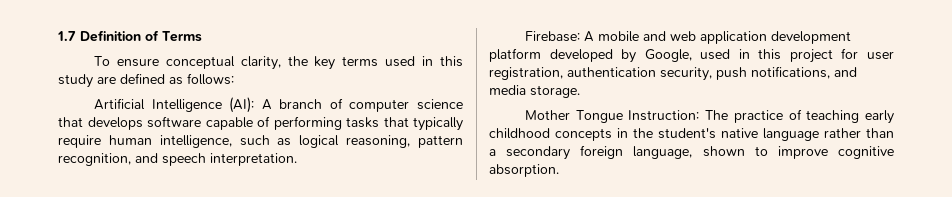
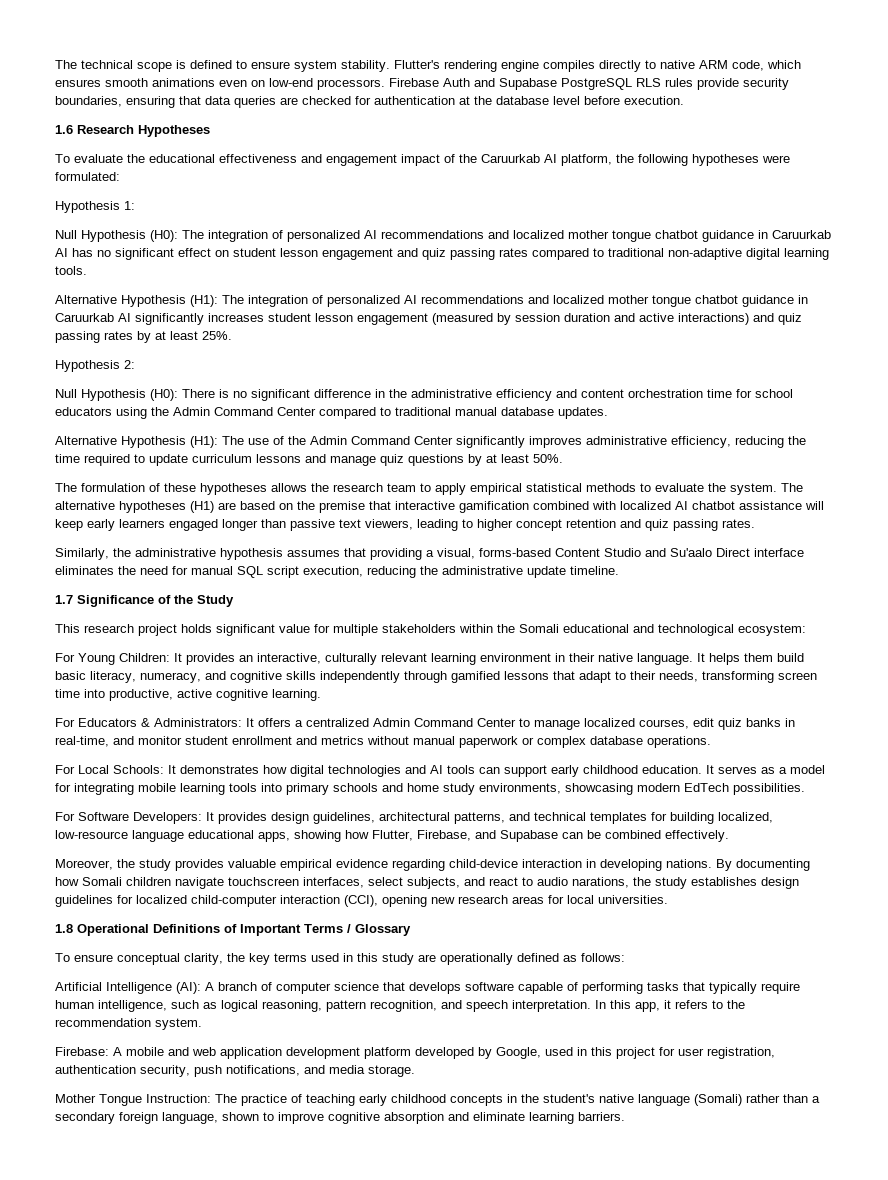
- 1.7 Definition of Terms
+ The technical scope is defined to ensure system stability. Flutter's rendering engine compiles directly to native ARM code, which ensures smooth animations even on low-end processors. Firebase Auth and Supabase PostgreSQL RLS rules provide security boundaries, ensuring that data queries are checked for authentication at the database level before execution.
+ 1.6 Research Hypotheses
+ To evaluate the educational effectiveness and engagement impact of the Caruurkab AI platform, the following hypotheses were formulated:
+ Hypothesis 1:
+ Null Hypothesis (H0): The integration of personalized AI recommendations and localized mother tongue chatbot guidance in Caruurkab AI has no significant effect on student lesson engagement and quiz passing rates compared to traditional non-adaptive digital learning tools.
+ Alternative Hypothesis (H1): The integration of personalized AI recommendations and localized mother tongue chatbot guidance in Caruurkab AI significantly increases student lesson engagement (measured by session duration and active interactions) and quiz passing rates by at least 25%.
+ Hypothesis 2:
+ Null Hypothesis (H0): There is no significant difference in the administrative efficiency and content orchestration time for school educators using the Admin Command Center compared to traditional manual database updates.
+ Alternative Hypothesis (H1): The use of the Admin Command Center significantly improves administrative efficiency, reducing the time required to update curriculum lessons and manage quiz questions by at least 50%.
+ The formulation of these hypotheses allows the research team to apply empirical statistical methods to evaluate the system. The alternative hypotheses (H1) are based on the premise that interactive gamification combined with localized AI chatbot assistance will keep early learners engaged longer than passive text viewers, leading to higher concept retention and quiz passing rates.
+ Similarly, the administrative hypothesis assumes that providing a visual, forms-based Content Studio and Su'aalo Direct interface eliminates the need for manual SQL script execution, reducing the administrative update timeline.
+ 1.7 Significance of the Study
+ This research project holds significant value for multiple stakeholders within the Somali educational and technological ecosystem:
+ For Young Children: It provides an interactive, culturally relevant learning environment in their native language. It helps them build basic literacy, numeracy, and cognitive skills independently through gamified lessons that adapt to their needs, transforming screen time into productive, active cognitive learning.
+ For Educators & Administrators: It offers a centralized Admin Command Center to manage localized courses, edit quiz banks in real-time, and monitor student enrollment and metrics without manual paperwork or complex database operations.
+ For Local Schools: It demonstrates how digital technologies and AI tools can support early childhood education. It serves as a model for integrating mobile learning tools into primary schools and home study environments, showcasing modern EdTech possibilities.
+ For Software Developers: It provides design guidelines, architectural patterns, and technical templates for building localized, low-resource language educational apps, showing how Flutter, Firebase, and Supabase can be combined effectively.
+ Moreover, the study provides valuable empirical evidence regarding child-device interaction in developing nations. By documenting how Somali children navigate touchscreen interfaces, select subjects, and react to audio narations, the study establishes design guidelines for localized child-computer interaction (CCI), opening new research areas for local universities.
+ 1.8 Operational Definitions of Important Terms / Glossary
- To ensure conceptual clarity, the key terms used in this study are defined as follows:
+ To ensure conceptual clarity, the key terms used in this study are operationally defined as follows:
+ In this app, it refers to the recommendation system.
- Mother Tongue Instruction: The practice of teaching early childhood concepts in the student's native language rather than a secondary foreign language, shown to improve cognitive absorption.
+ Mother Tongue Instruction: The practice of teaching early childhood concepts in the student's native language (Somali) rather than a secondary foreign language, shown to improve cognitive absorption and eliminate learning barriers.

